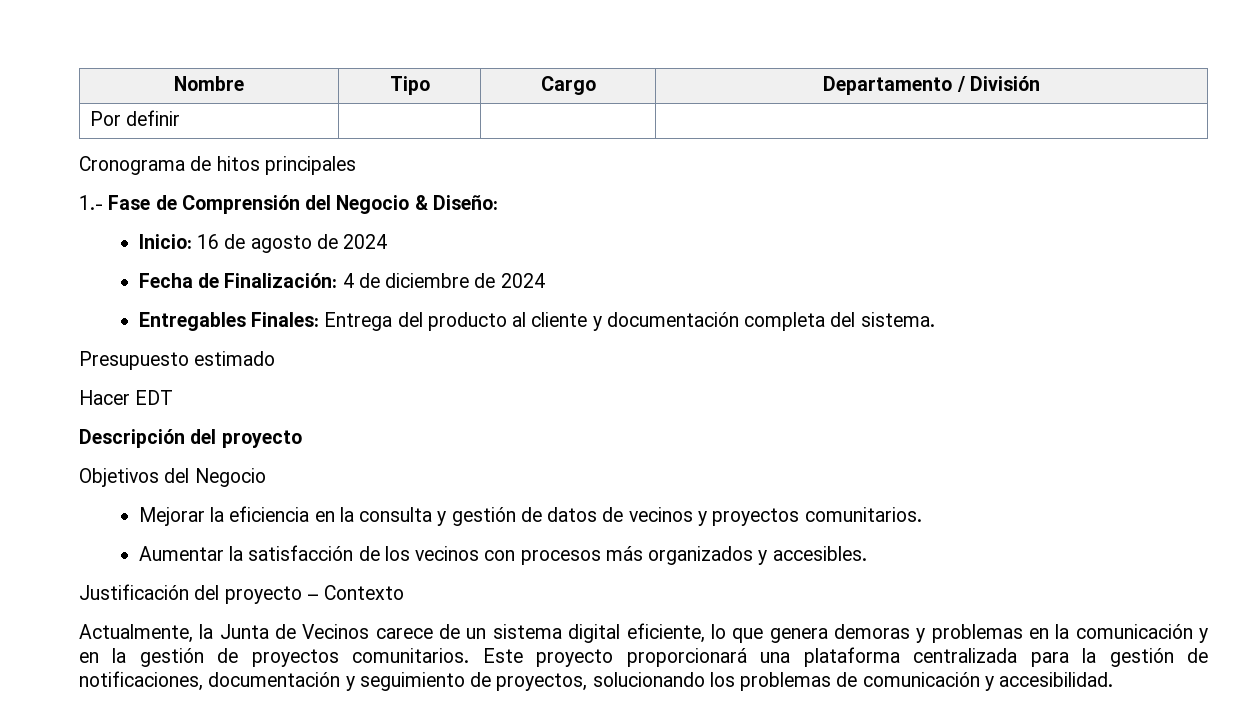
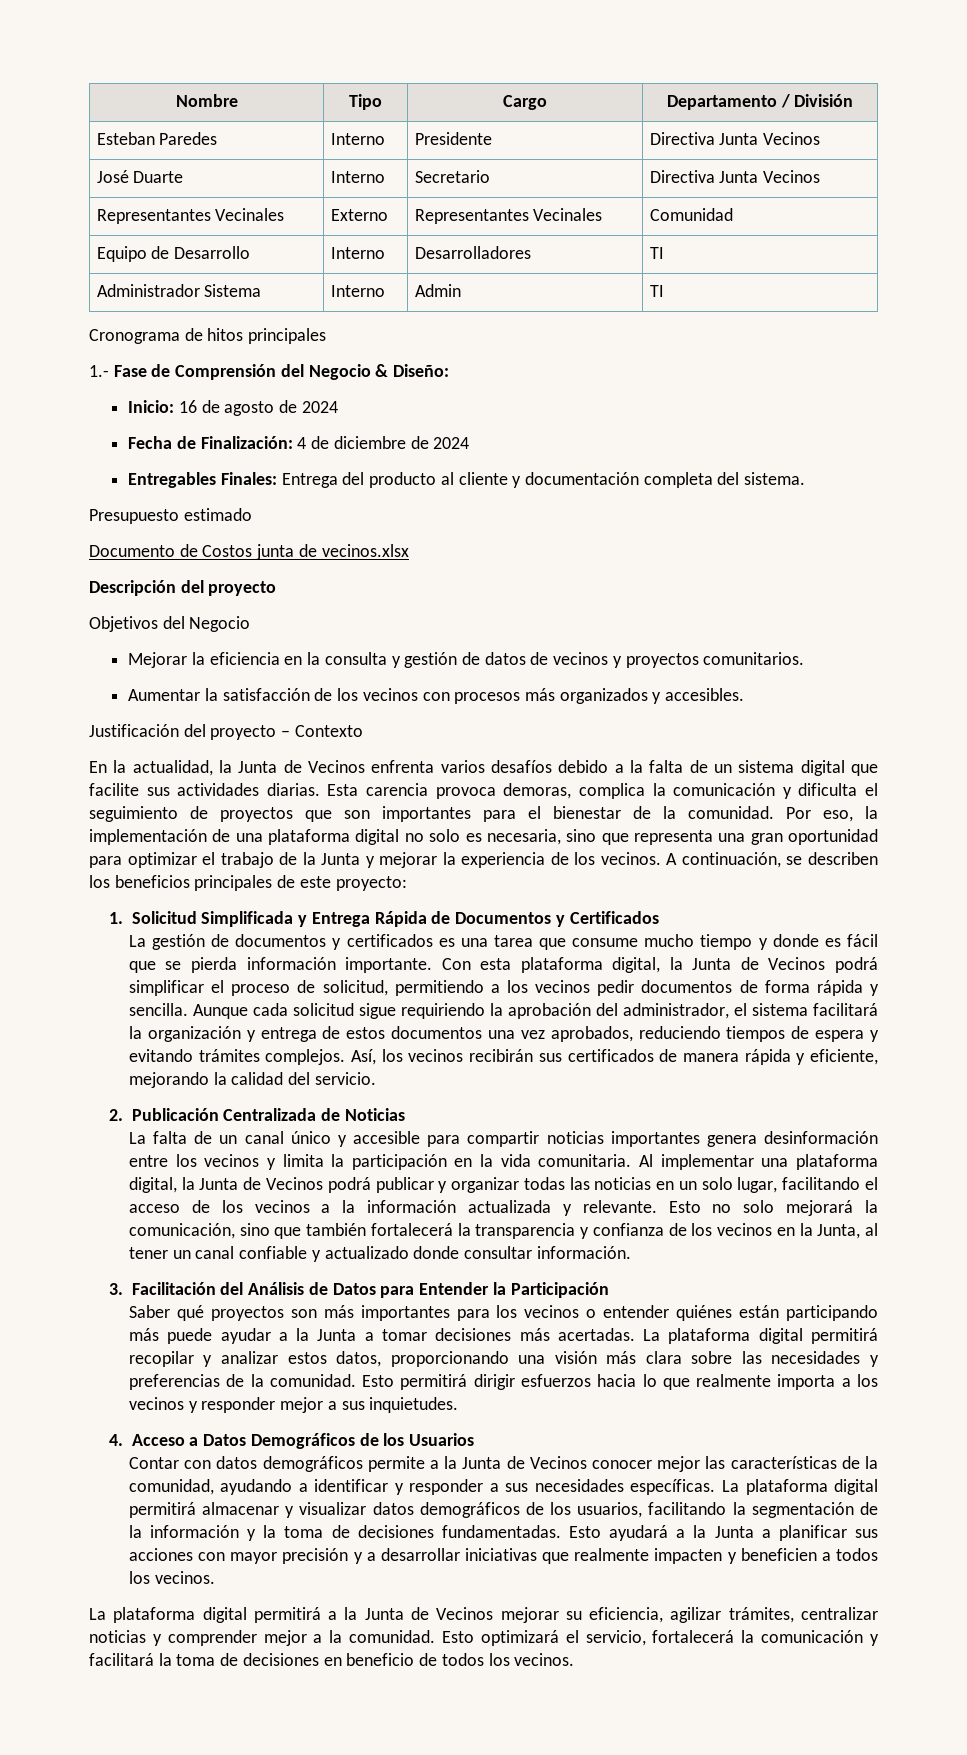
- Por definir | | |
+ Esteban Paredes | Interno | Presidente | Directiva Junta Vecinos
+ José Duarte | Interno | Secretario | Directiva Junta Vecinos
+ Representantes Vecinales | Externo | Representantes Vecinales | Comunidad
+ Equipo de Desarrollo | Interno | Desarrolladores | TI
+ Administrador Sistema | Interno | Admin | TI
- Hacer EDT
+ Documento de Costos junta de vecinos.xlsx
- Actualmente, la Junta de Vecinos carece de un sistema digital eficiente, lo que genera demoras y problemas en la comunicación y en la gestión de proyectos comunitarios. Este proyecto proporcionará una plataforma centralizada para la gestión de notificaciones, documentación y seguimiento de proyectos, solucionando los problemas de comunicación y accesibilidad.
+ En la actualidad, la Junta de Vecinos enfrenta varios desafíos debido a la falta de un sistema digital que facilite sus actividades diarias. Esta carencia provoca demoras, complica la comunicación y dificulta el seguimiento de proyectos que son importantes para el bienestar de la comunidad. Por eso, la implementación de una plataforma digital no solo es necesaria, sino que representa una gran oportunidad para optimizar el trabajo de la Junta y mejorar la experiencia de los vecinos. A continuación, se describen los beneficios principales de este proyecto:
+ 1. Solicitud Simplificada y Entrega Rápida de Documentos y Certificados
+ La gestión de documentos y certificados es una tarea que consume mucho tiempo y donde es fácil que se pierda información importante. Con esta plataforma digital, la Junta de Vecinos podrá simplificar el proceso de solicitud, permitiendo a los vecinos pedir documentos de forma rápida y sencilla. Aunque cada solicitud sigue requiriendo la aprobación del administrador, el sistema facilitará la organización y entrega de estos documentos una vez aprobados, reduciendo tiempos de espera y evitando trámites complejos. Así, los vecinos recibirán sus certificados de manera rápida y eficiente, mejorando la calidad del servicio.
+ 2. Publicación Centralizada de Noticias
+ La falta de un canal único y accesible para compartir noticias importantes genera desinformación entre los vecinos y limita la participación en la vida comunitaria. Al implementar una plataforma digital, la Junta de Vecinos podrá publicar y organizar todas las noticias en un solo lugar, facilitando el acceso de los vecinos a la información actualizada y relevante. Esto no solo mejorará la comunicación, sino que también fortalecerá la transparencia y confianza de los vecinos en la Junta, al tener un canal confiable y actualizado donde consultar información.
+ 3. Facilitación del Análisis de Datos para Entender la Participación
+ Saber qué proyectos son más importantes para los vecinos o entender quiénes están participando más puede ayudar a la Junta a tomar decisiones más acertadas. La plataforma digital permitirá recopilar y analizar estos datos, proporcionando una visión más clara sobre las necesidades y preferencias de la comunidad. Esto permitirá dirigir esfuerzos hacia lo que realmente importa a los vecinos y responder mejor a sus inquietudes.
+ 4. Acceso a Datos Demográficos de los Usuarios
+ Contar con datos demográficos permite a la Junta de Vecinos conocer mejor las características de la comunidad, ayudando a identificar y responder a sus necesidades específicas. La plataforma digital permitirá almacenar y visualizar datos demográficos de los usuarios, facilitando la segmentación de la información y la toma de decisiones fundamentadas. Esto ayudará a la Junta a planificar sus acciones con mayor precisión y a desarrollar iniciativas que realmente impacten y beneficien a todos los vecinos.
+ La plataforma digital permitirá a la Junta de Vecinos mejorar su eficiencia, agilizar trámites, centralizar noticias y comprender mejor a la comunidad. Esto optimizará el servicio, fortalecerá la comunicación y facilitará la toma de decisiones en beneficio de todos los vecinos.

